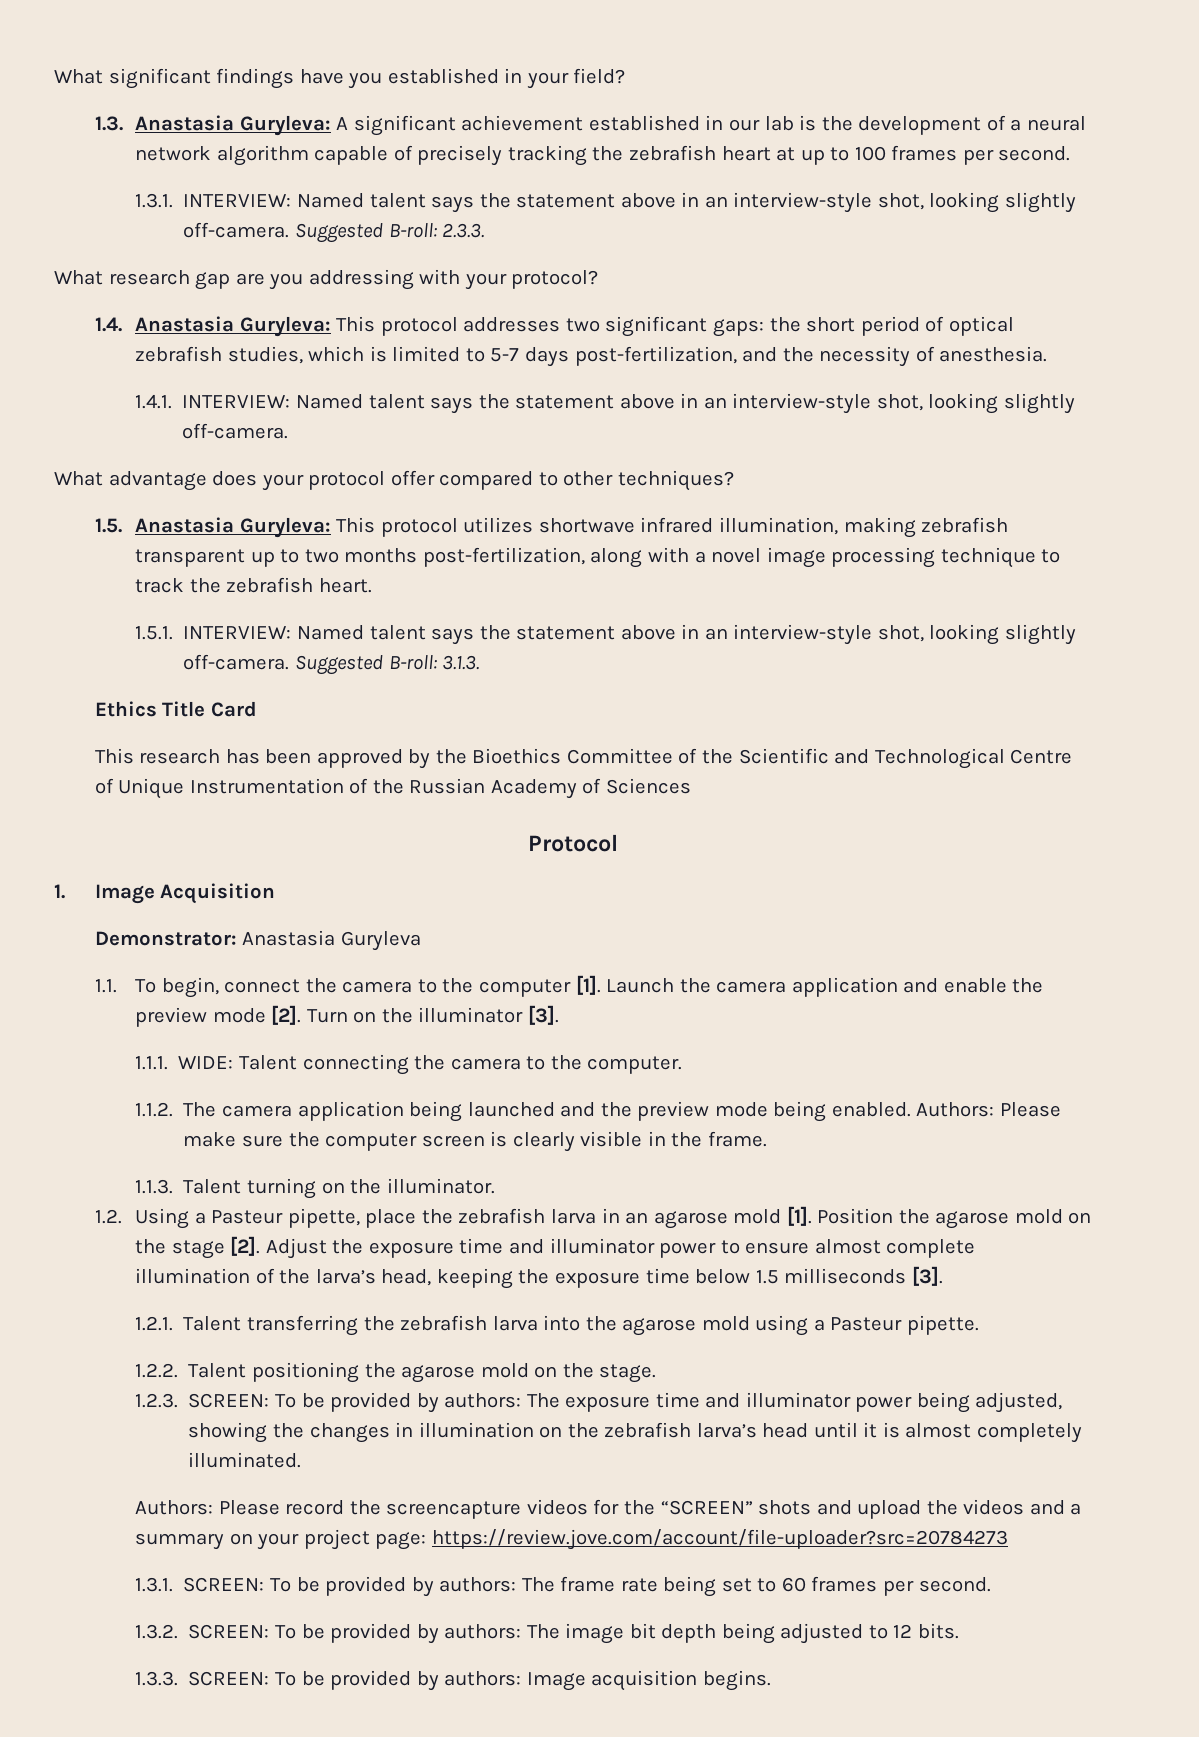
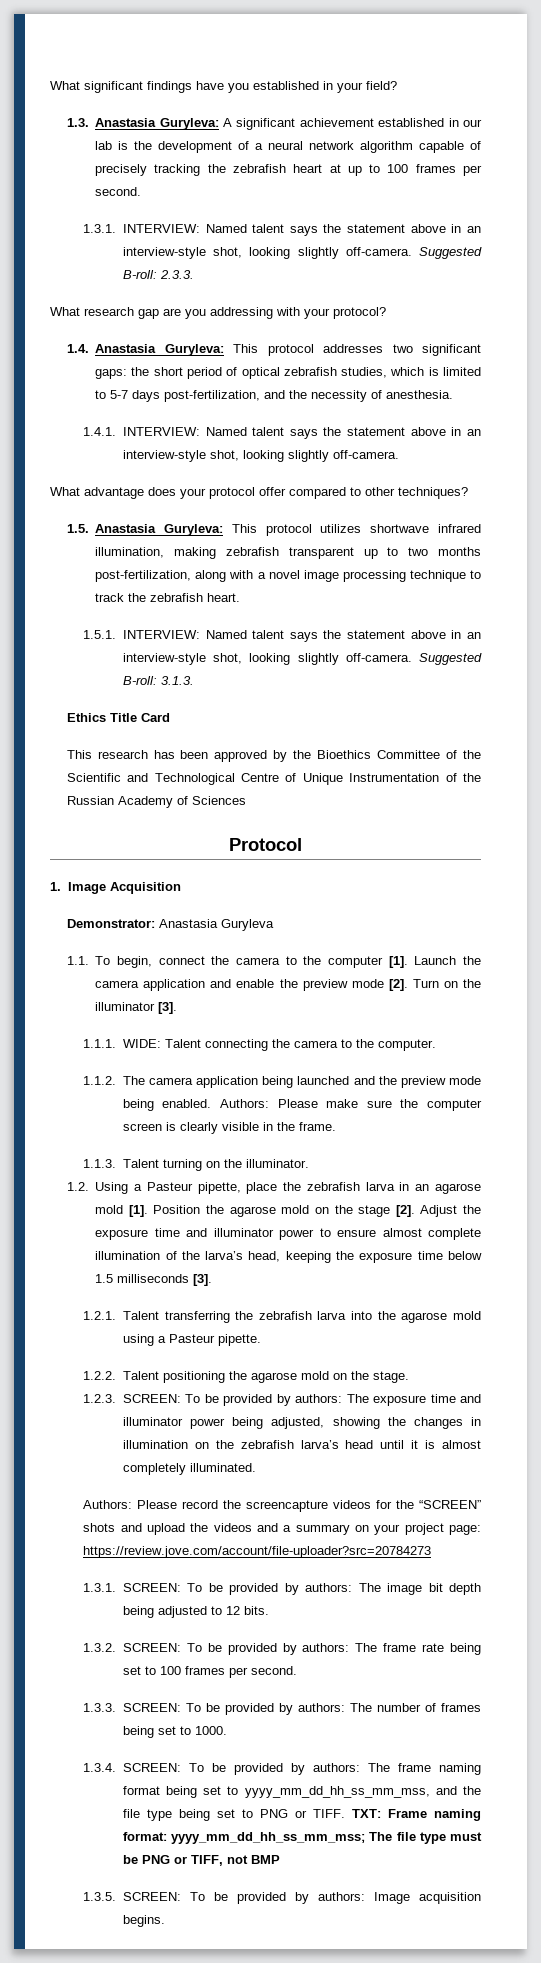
- 1.3.1. SCREEN: To be provided by authors: The frame rate being set to 60 frames per second.
- 1.3.2. SCREEN: To be provided by authors: The image bit depth being adjusted to 12 bits.
+ 1.3.1. SCREEN: To be provided by authors: The image bit depth being adjusted to 12 bits.
- 1.3.3. SCREEN: To be provided by authors: Image acquisition begins.
+ 1.3.2. SCREEN: To be provided by authors: The frame rate being set to 100 frames per second.
+ 1.3.3. SCREEN: To be provided by authors: The number of frames being set to 1000.
+ 1.3.4. SCREEN: To be provided by authors: The frame naming format being set to yyyy_mm_dd_hh_ss_mm_mss, and the file type being set to PNG or TIFF. TXT: Frame naming format: yyyy_mm_dd_hh_ss_mm_mss; The file type must be PNG or TIFF, not BMP
+ 1.3.5. SCREEN: To be provided by authors: Image acquisition begins.

